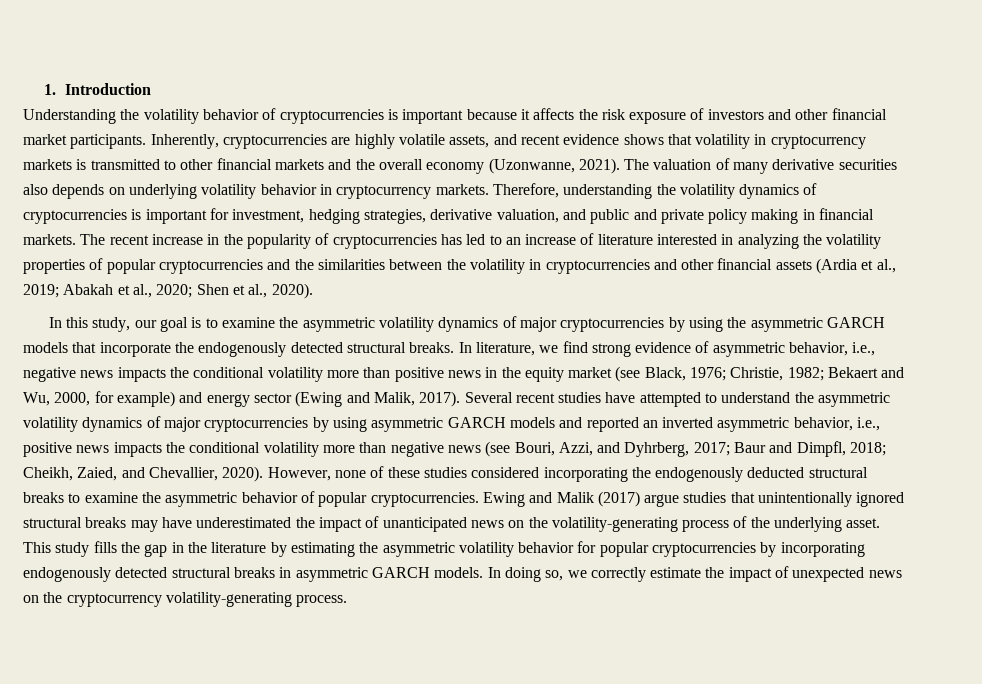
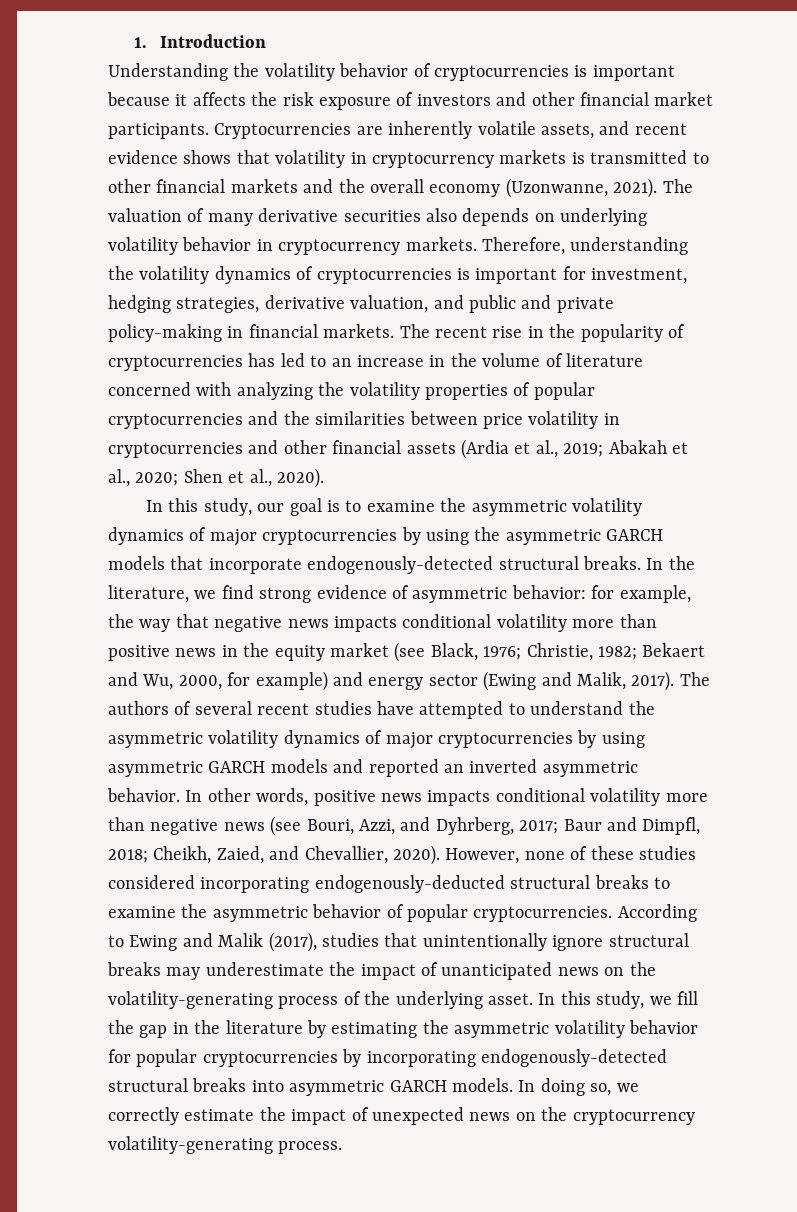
- Inherently, cryptocurrencies are highly volatile assets, and recent evidence shows that volatility in cryptocurrency markets is transmitted to other financial markets and the overall economy (Uzonwanne, 2021).
+ Cryptocurrencies are inherently volatile assets, and recent evidence shows that volatility in cryptocurrency markets is transmitted to other financial markets and the overall economy (Uzonwanne, 2021).
- Therefore, understanding the volatility dynamics of cryptocurrencies is important for investment, hedging strategies, derivative valuation, and public and private policy making in financial markets.
+ Therefore, understanding the volatility dynamics of cryptocurrencies is important for investment, hedging strategies, derivative valuation, and public and private policy-making in financial markets.
- The recent increase in the popularity of cryptocurrencies has led to an increase of literature interested in analyzing the volatility properties of popular cryptocurrencies and the similarities between the volatility in cryptocurrencies and other financial assets (Ardia et al., 2019; Abakah et al., 2020; Shen et al., 2020).
+ The recent rise in the popularity of cryptocurrencies has led to an increase in the volume of literature concerned with analyzing the volatility properties of popular cryptocurrencies and the similarities between price volatility in cryptocurrencies and other financial assets (Ardia et al., 2019; Abakah et al., 2020; Shen et al., 2020).
- In this study, our goal is to examine the asymmetric volatility dynamics of major cryptocurrencies by using the asymmetric GARCH models that incorporate the endogenously detected structural breaks.
+ In this study, our goal is to examine the asymmetric volatility dynamics of major cryptocurrencies by using the asymmetric GARCH models that incorporate endogenously-detected structural breaks.
- In literature, we find strong evidence of asymmetric behavior, i.e., negative news impacts the conditional volatility more than positive news in the equity market (see Black, 1976; Christie, 1982; Bekaert and Wu, 2000, for example) and energy sector (Ewing and Malik, 2017).
+ In the literature, we find strong evidence of asymmetric behavior: for example, the way that negative news impacts conditional volatility more than positive news in the equity market (see Black, 1976; Christie, 1982; Bekaert and Wu, 2000, for example) and energy sector (Ewing and Malik, 2017).
- Several recent studies have attempted to understand the asymmetric volatility dynamics of major cryptocurrencies by using asymmetric GARCH models and reported an inverted asymmetric behavior, i.e., positive news impacts the conditional volatility more than negative news (see Bouri, Azzi, and Dyhrberg, 2017; Baur and Dimpfl, 2018; Cheikh, Zaied, and Chevallier, 2020).
+ The authors of several recent studies have attempted to understand the asymmetric volatility dynamics of major cryptocurrencies by using asymmetric GARCH models and reported an inverted asymmetric behavior. In other words, positive news impacts conditional volatility more than negative news (see Bouri, Azzi, and Dyhrberg, 2017; Baur and Dimpfl, 2018; Cheikh, Zaied, and Chevallier, 2020).
- However, none of these studies considered incorporating the endogenously deducted structural breaks to examine the asymmetric behavior of popular cryptocurrencies.
+ However, none of these studies considered incorporating endogenously-deducted structural breaks to examine the asymmetric behavior of popular cryptocurrencies.
- Ewing and Malik (2017) argue studies that unintentionally ignored structural breaks may have underestimated the impact of unanticipated news on the volatility-generating process of the underlying asset.
+ According to Ewing and Malik (2017), studies that unintentionally ignore structural breaks may underestimate the impact of unanticipated news on the volatility-generating process of the underlying asset.
- This study fills the gap in the literature by estimating the asymmetric volatility behavior for popular cryptocurrencies by incorporating endogenously detected structural breaks in asymmetric GARCH models.
+ In this study, we fill the gap in the literature by estimating the asymmetric volatility behavior for popular cryptocurrencies by incorporating endogenously-detected structural breaks into asymmetric GARCH models.

